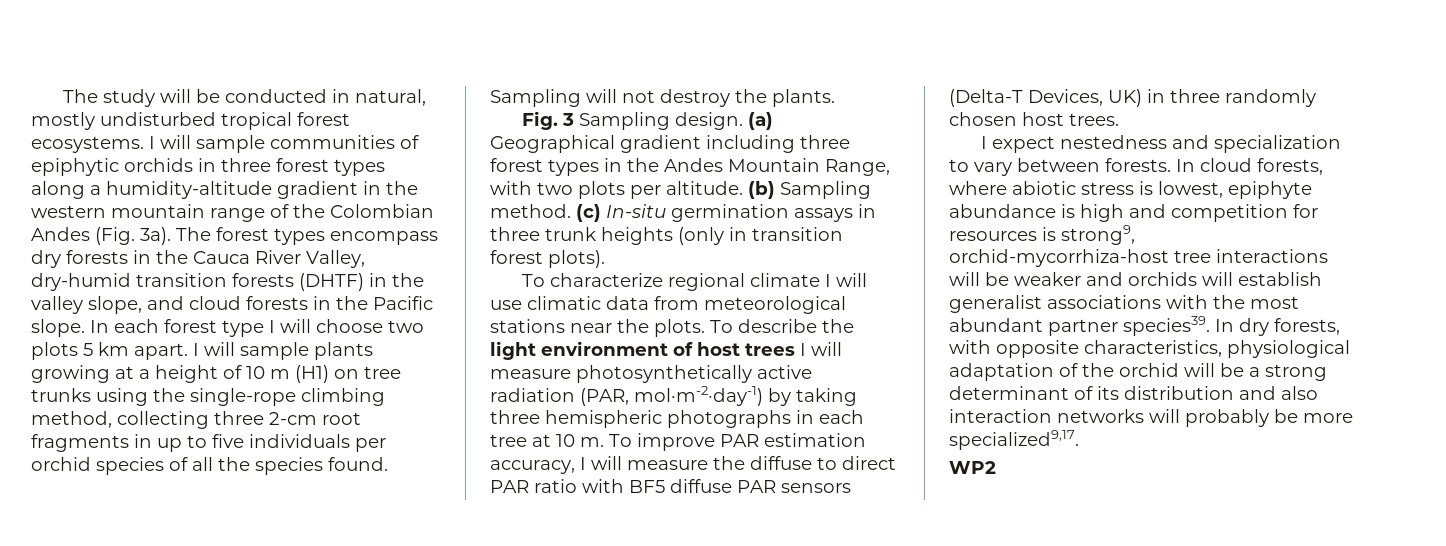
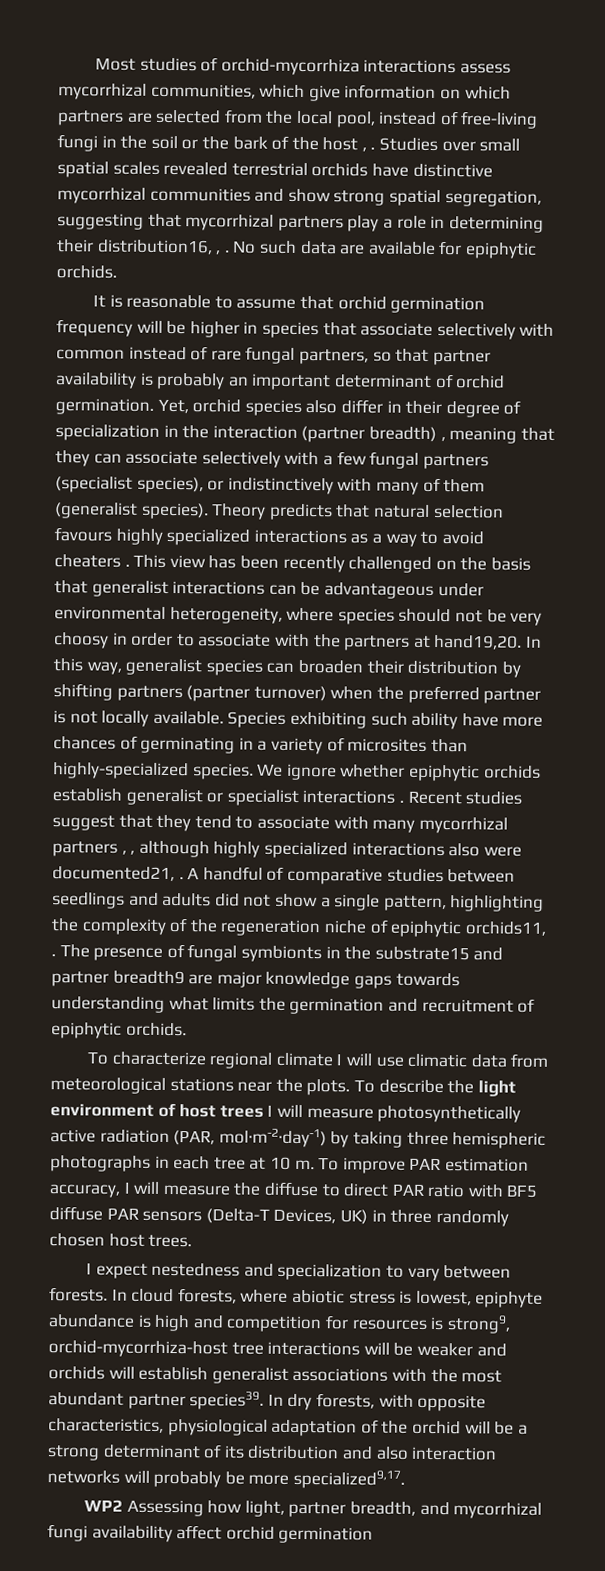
- The study will be conducted in natural, mostly undisturbed tropical forest ecosystems. I will sample communities of epiphytic orchids in three forest types along a humidity-altitude gradient in the western mountain range of the Colombian Andes (Fig. 3a). The forest types encompass dry forests in the Cauca River Valley, dry-humid transition forests (DHTF) in the valley slope, and cloud forests in the Pacific slope. In each forest type I will choose two plots 5 km apart. I will sample plants growing at a height of 10 m (H1) on tree trunks using the single-rope climbing method, collecting three 2-cm root fragments in up to five individuals per orchid species of all the species found. Sampling will not destroy the plants.
- Fig. 3 Sampling design. (a) Geographical gradient including three forest types in the Andes Mountain Range, with two plots per altitude. (b) Sampling method. (c) In-situ germination assays in three trunk heights (only in transition forest plots).
+ Most studies of orchid-mycorrhiza interactions assess mycorrhizal communities, which give information on which partners are selected from the local pool, instead of free-living fungi in the soil or the bark of the host , . Studies over small spatial scales revealed terrestrial orchids have distinctive mycorrhizal communities and show strong spatial segregation, suggesting that mycorrhizal partners play a role in determining their distribution16, , . No such data are available for epiphytic orchids.
+ It is reasonable to assume that orchid germination frequency will be higher in species that associate selectively with common instead of rare fungal partners, so that partner availability is probably an important determinant of orchid germination. Yet, orchid species also differ in their degree of specialization in the interaction (partner breadth) , meaning that they can associate selectively with a few fungal partners (specialist species), or indistinctively with many of them (generalist species). Theory predicts that natural selection favours highly specialized interactions as a way to avoid cheaters . This view has been recently challenged on the basis that generalist interactions can be advantageous under environmental heterogeneity, where species should not be very choosy in order to associate with the partners at hand19,20. In this way, generalist species can broaden their distribution by shifting partners (partner turnover) when the preferred partner is not locally available. Species exhibiting such ability have more chances of germinating in a variety of microsites than highly-specialized species. We ignore whether epiphytic orchids establish generalist or specialist interactions . Recent studies suggest that they tend to associate with many mycorrhizal partners , , although highly specialized interactions also were documented21, . A handful of comparative studies between seedlings and adults did not show a single pattern, highlighting the complexity of the regeneration niche of epiphytic orchids11, . The presence of fungal symbionts in the substrate15 and partner breadth9 are major knowledge gaps towards understanding what limits the germination and recruitment of epiphytic orchids.
- WP2
+ WP2 Assessing how light, partner breadth, and mycorrhizal fungi availability affect orchid germination

